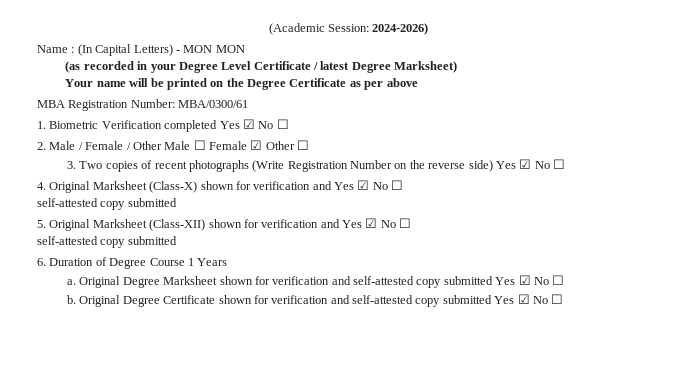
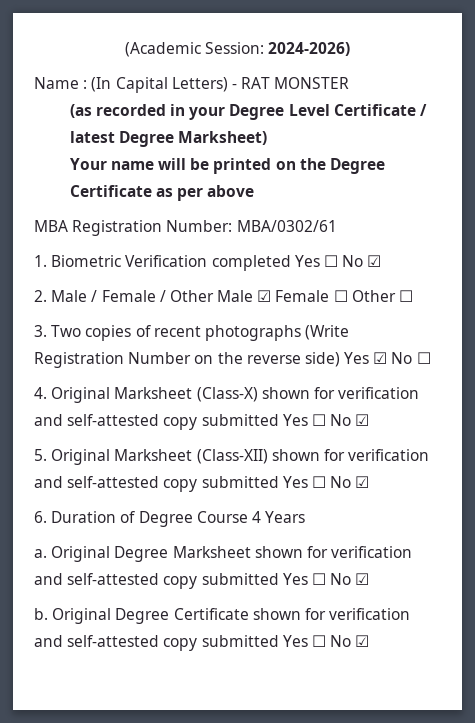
- Name : (In Capital Letters) - MON MON
+ Name : (In Capital Letters) - RAT MONSTER
- MBA Registration Number: MBA/0300/61
+ MBA Registration Number: MBA/0302/61
- 1. Biometric Verification completed Yes ☑ No ☐
+ 1. Biometric Verification completed Yes ☐ No ☑
- 2. Male / Female / Other Male ☐ Female ☑ Other ☐
+ 2. Male / Female / Other Male ☑ Female ☐ Other ☐
- 4. Original Marksheet (Class-X) shown for verification and Yes ☑ No ☐
- self-attested copy submitted
+ 4. Original Marksheet (Class-X) shown for verification and self-attested copy submitted Yes ☐ No ☑
- 5. Original Marksheet (Class-XII) shown for verification and Yes ☑ No ☐
- self-attested copy submitted
+ 5. Original Marksheet (Class-XII) shown for verification and self-attested copy submitted Yes ☐ No ☑
- 6. Duration of Degree Course 1 Years
+ 6. Duration of Degree Course 4 Years
- Original Degree Marksheet shown for verification and self-attested copy submitted Yes ☑ No ☐
+ Original Degree Marksheet shown for verification and self-attested copy submitted Yes ☐ No ☑
- Original Degree Certificate shown for verification and self-attested copy submitted Yes ☑ No ☐
+ Original Degree Certificate shown for verification and self-attested copy submitted Yes ☐ No ☑

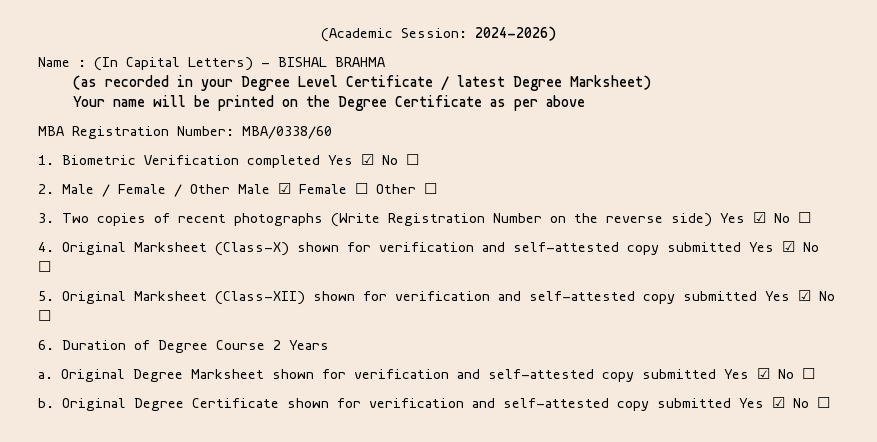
- Name : (In Capital Letters) - RAT MONSTER
+ Name : (In Capital Letters) - BISHAL BRAHMA
- MBA Registration Number: MBA/0302/61
+ MBA Registration Number: MBA/0338/60
- 1. Biometric Verification completed Yes ☐ No ☑
+ 1. Biometric Verification completed Yes ☑ No ☐
- 4. Original Marksheet (Class-X) shown for verification and self-attested copy submitted Yes ☐ No ☑
+ 4. Original Marksheet (Class-X) shown for verification and self-attested copy submitted Yes ☑ No ☐
- 5. Original Marksheet (Class-XII) shown for verification and self-attested copy submitted Yes ☐ No ☑
+ 5. Original Marksheet (Class-XII) shown for verification and self-attested copy submitted Yes ☑ No ☐
- 6. Duration of Degree Course 4 Years
+ 6. Duration of Degree Course 2 Years
- Original Degree Marksheet shown for verification and self-attested copy submitted Yes ☐ No ☑
+ Original Degree Marksheet shown for verification and self-attested copy submitted Yes ☑ No ☐
- Original Degree Certificate shown for verification and self-attested copy submitted Yes ☐ No ☑
+ Original Degree Certificate shown for verification and self-attested copy submitted Yes ☑ No ☐

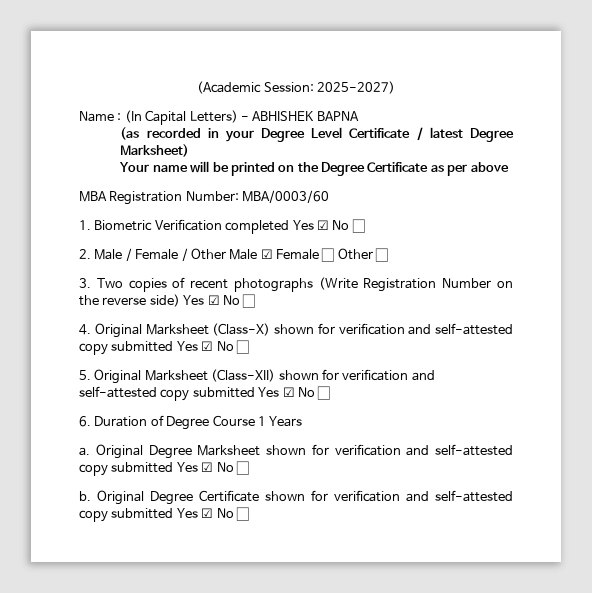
- (Academic Session: 2024-2026)
+ (Academic Session: 2025-2027)
- Name : (In Capital Letters) - BISHAL BRAHMA
+ Name : (In Capital Letters) - ABHISHEK BAPNA
- MBA Registration Number: MBA/0338/60
+ MBA Registration Number: MBA/0003/60
- 6. Duration of Degree Course 2 Years
+ 6. Duration of Degree Course 1 Years

